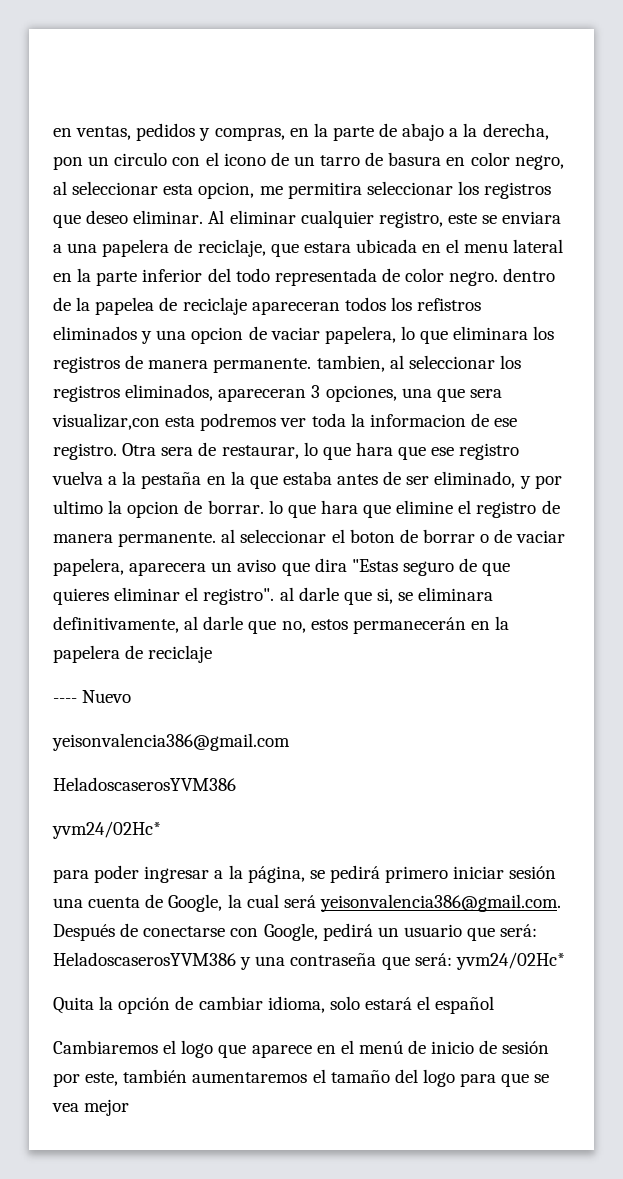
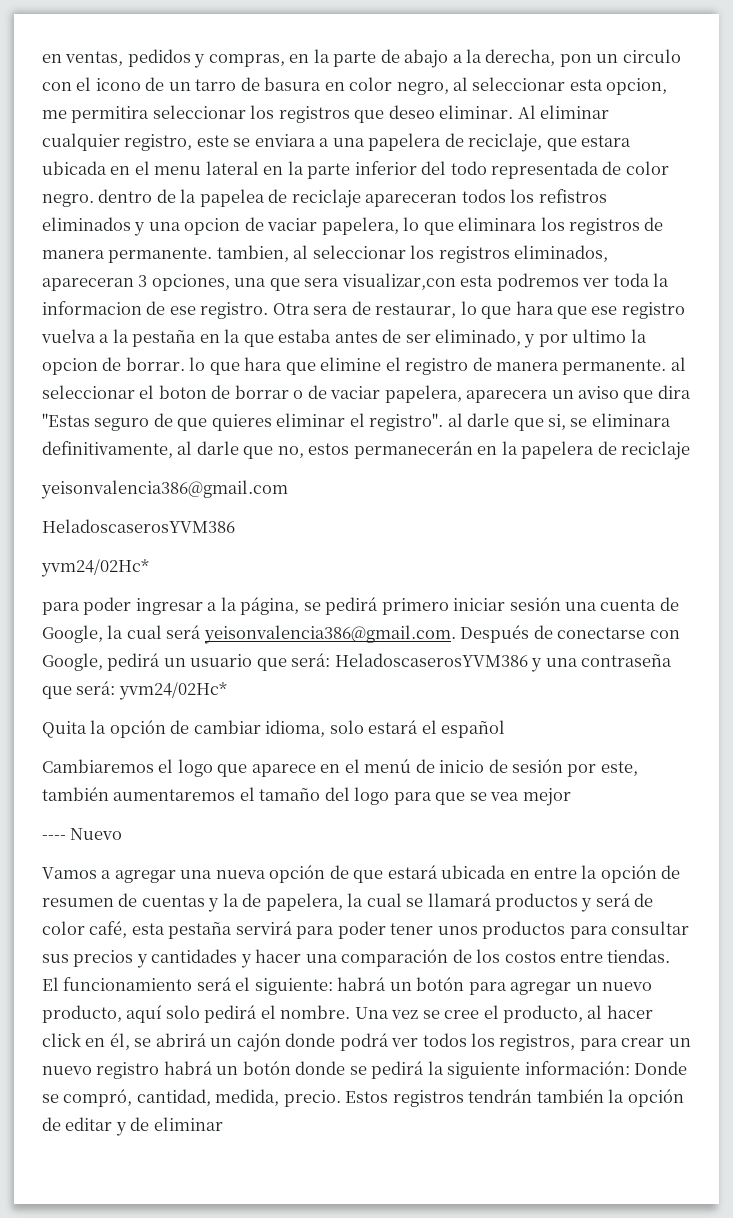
- ---- Nuevo
+ ---- Nuevo
+ Vamos a agregar una nueva opción de que estará ubicada en entre la opción de resumen de cuentas y la de papelera, la cual se llamará productos y será de color café, esta pestaña servirá para poder tener unos productos para consultar sus precios y cantidades y hacer una comparación de los costos entre tiendas. El funcionamiento será el siguiente: habrá un botón para agregar un nuevo producto, aquí solo pedirá el nombre. Una vez se cree el producto, al hacer click en él, se abrirá un cajón donde podrá ver todos los registros, para crear un nuevo registro habrá un botón donde se pedirá la siguiente información: Donde se compró, cantidad, medida, precio. Estos registros tendrán también la opción de editar y de eliminar

